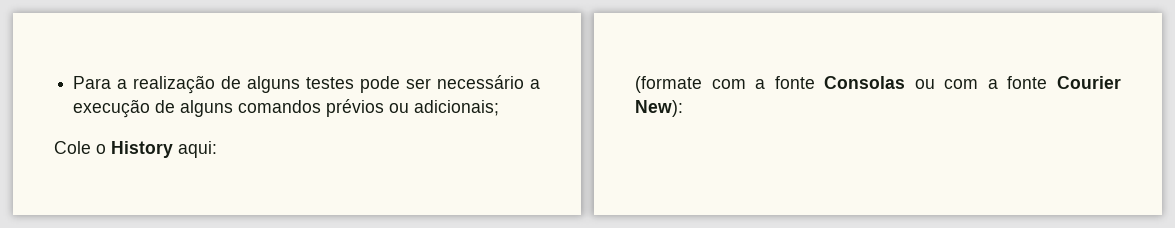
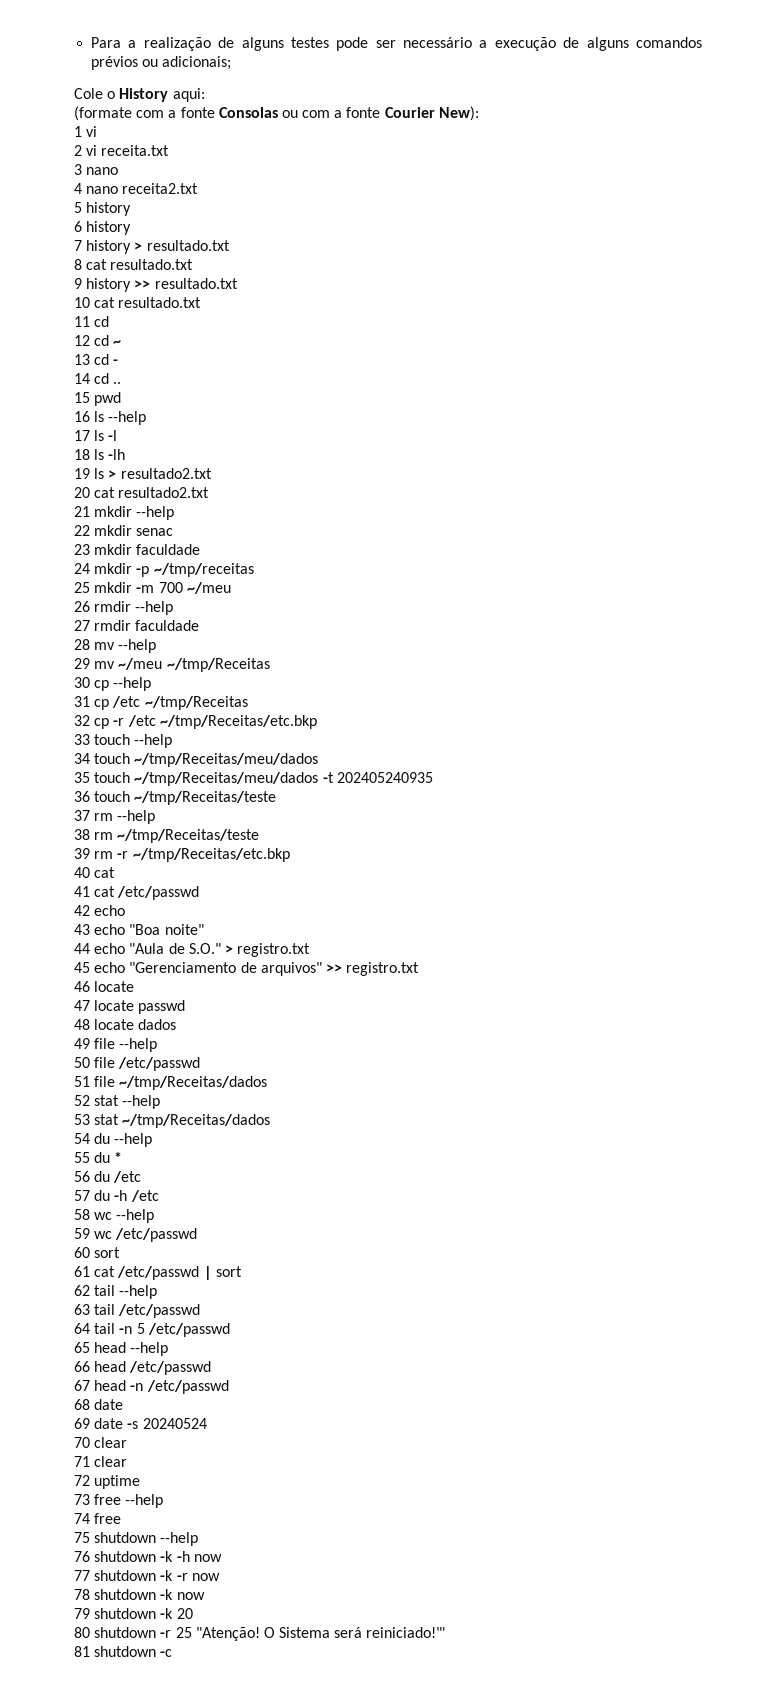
+ 1 vi
+ 2 vi receita.txt
+ 3 nano
+ 4 nano receita2.txt
+ 5 history
+ 6 history
+ 7 history > resultado.txt
+ 8 cat resultado.txt
+ 9 history >> resultado.txt
+ 10 cat resultado.txt
+ 11 cd
+ 12 cd ~
+ 13 cd -
+ 14 cd ..
+ 15 pwd
+ 16 ls --help
+ 17 ls -l
+ 18 ls -lh
+ 19 ls > resultado2.txt
+ 20 cat resultado2.txt
+ 21 mkdir --help
+ 22 mkdir senac
+ 23 mkdir faculdade
+ 24 mkdir -p ~/tmp/receitas
+ 25 mkdir -m 700 ~/meu
+ 26 rmdir --help
+ 27 rmdir faculdade
+ 28 mv --help
+ 29 mv ~/meu ~/tmp/Receitas
+ 30 cp --help
+ 31 cp /etc ~/tmp/Receitas
+ 32 cp -r /etc ~/tmp/Receitas/etc.bkp
+ 33 touch --help
+ 34 touch ~/tmp/Receitas/meu/dados
+ 35 touch ~/tmp/Receitas/meu/dados -t 202405240935
+ 36 touch ~/tmp/Receitas/teste
+ 37 rm --help
+ 38 rm ~/tmp/Receitas/teste
+ 39 rm -r ~/tmp/Receitas/etc.bkp
+ 40 cat
+ 41 cat /etc/passwd
+ 42 echo
+ 43 echo "Boa noite"
+ 44 echo "Aula de S.O." > registro.txt
+ 45 echo "Gerenciamento de arquivos" >> registro.txt
+ 46 locate
+ 47 locate passwd
+ 48 locate dados
+ 49 file --help
+ 50 file /etc/passwd
+ 51 file ~/tmp/Receitas/dados
+ 52 stat --help
+ 53 stat ~/tmp/Receitas/dados
+ 54 du --help
+ 55 du *
+ 56 du /etc
+ 57 du -h /etc
+ 58 wc --help
+ 59 wc /etc/passwd
+ 60 sort
+ 61 cat /etc/passwd | sort
+ 62 tail --help
+ 63 tail /etc/passwd
+ 64 tail -n 5 /etc/passwd
+ 65 head --help
+ 66 head /etc/passwd
+ 67 head -n /etc/passwd
+ 68 date
+ 69 date -s 20240524
+ 70 clear
+ 71 clear
+ 72 uptime
+ 73 free --help
+ 74 free
+ 75 shutdown --help
+ 76 shutdown -k -h now
+ 77 shutdown -k -r now
+ 78 shutdown -k now
+ 79 shutdown -k 20
+ 80 shutdown -r 25 "Atenção! O Sistema será reiniciado!"'
+ 81 shutdown -c

